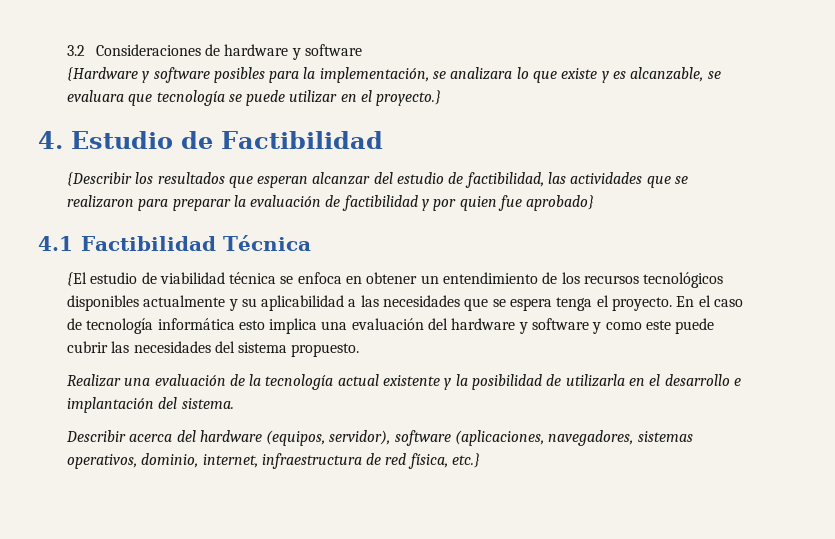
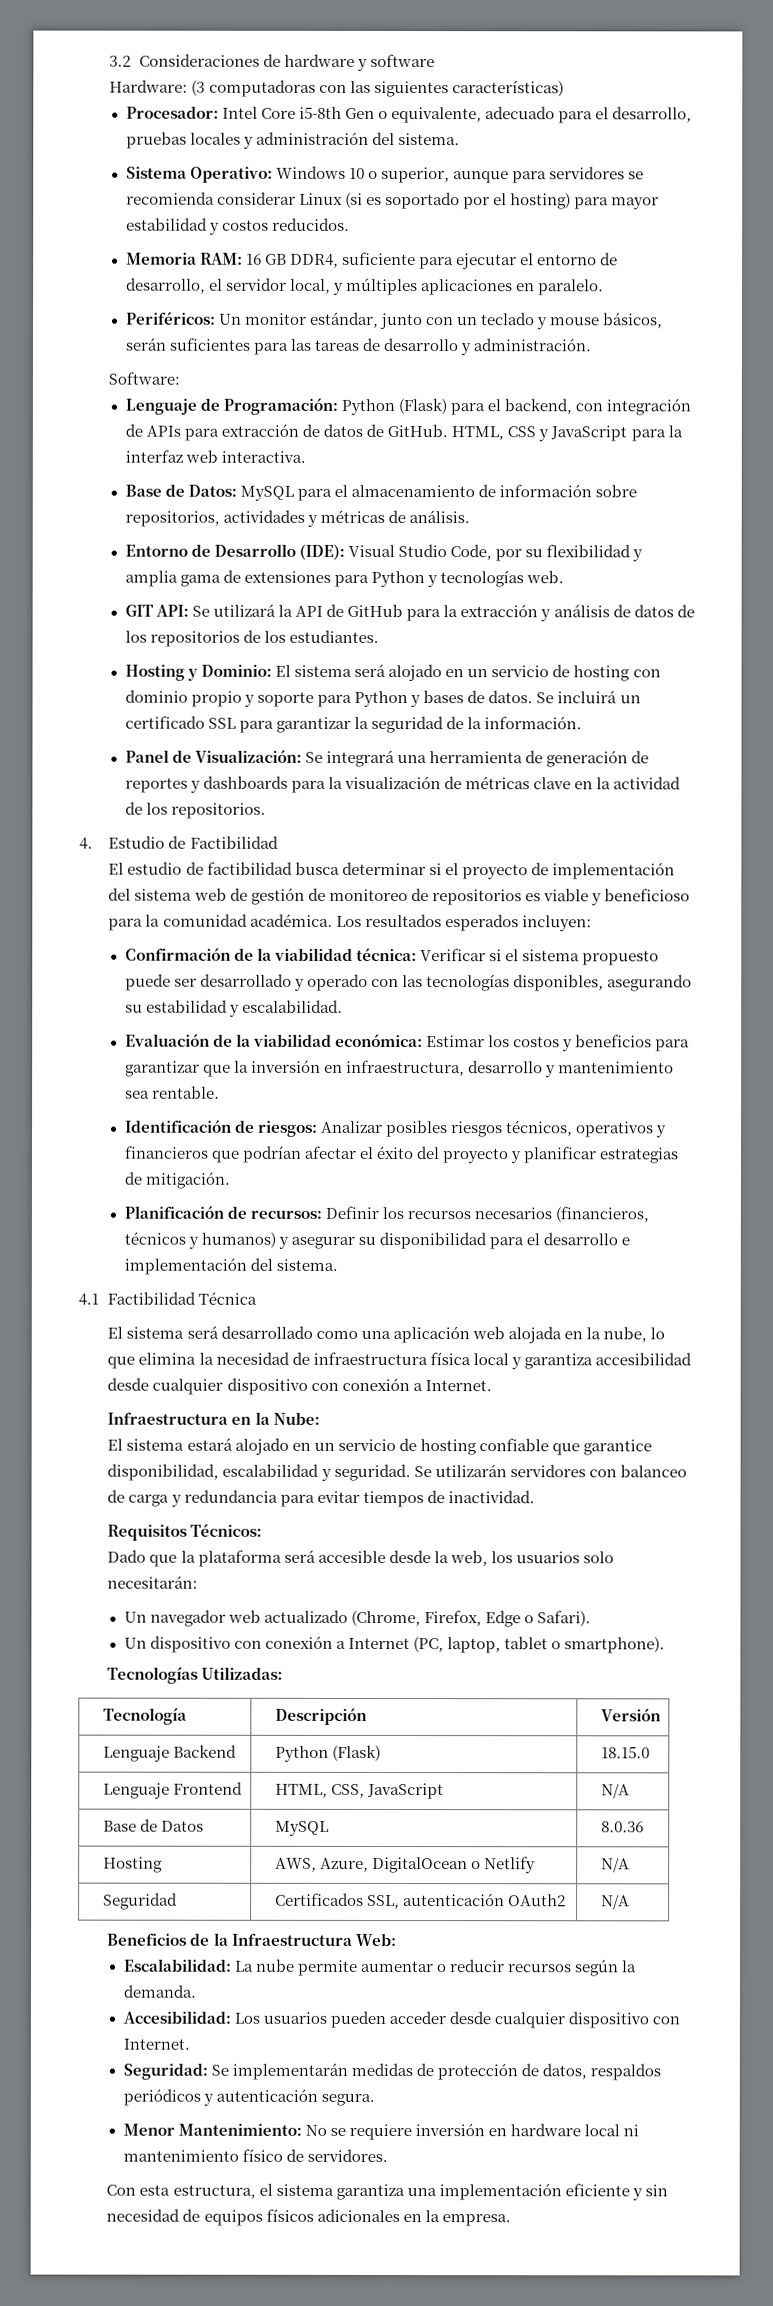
- {Hardware y software posibles para la implementación, se analizara lo que existe y es alcanzable, se evaluara que tecnología se puede utilizar en el proyecto.}
+ Hardware: (3 computadoras con las siguientes características)
+ Procesador: Intel Core i5-8th Gen o equivalente, adecuado para el desarrollo, pruebas locales y administración del sistema.
+ Sistema Operativo: Windows 10 o superior, aunque para servidores se recomienda considerar Linux (si es soportado por el hosting) para mayor estabilidad y costos reducidos.
+ Memoria RAM: 16 GB DDR4, suficiente para ejecutar el entorno de desarrollo, el servidor local, y múltiples aplicaciones en paralelo.
+ Periféricos: Un monitor estándar, junto con un teclado y mouse básicos, serán suficientes para las tareas de desarrollo y administración.
+ Software:
+ Lenguaje de Programación: Python (Flask) para el backend, con integración de APIs para extracción de datos de GitHub. HTML, CSS y JavaScript para la interfaz web interactiva.
+ Base de Datos: MySQL para el almacenamiento de información sobre repositorios, actividades y métricas de análisis.
+ Entorno de Desarrollo (IDE): Visual Studio Code, por su flexibilidad y amplia gama de extensiones para Python y tecnologías web.
+ GIT API: Se utilizará la API de GitHub para la extracción y análisis de datos de los repositorios de los estudiantes.
+ Hosting y Dominio: El sistema será alojado en un servicio de hosting con dominio propio y soporte para Python y bases de datos. Se incluirá un certificado SSL para garantizar la seguridad de la información.
+ Panel de Visualización: Se integrará una herramienta de generación de reportes y dashboards para la visualización de métricas clave en la actividad de los repositorios.
  4. Estudio de Factibilidad
- {Describir los resultados que esperan alcanzar del estudio de factibilidad, las actividades que se realizaron para preparar la evaluación de factibilidad y por quien fue aprobado}
+ El estudio de factibilidad busca determinar si el proyecto de implementación del sistema web de gestión de monitoreo de repositorios es viable y beneficioso para la comunidad académica. Los resultados esperados incluyen:
+ Confirmación de la viabilidad técnica: Verificar si el sistema propuesto puede ser desarrollado y operado con las tecnologías disponibles, asegurando su estabilidad y escalabilidad.
+ Evaluación de la viabilidad económica: Estimar los costos y beneficios para garantizar que la inversión en infraestructura, desarrollo y mantenimiento sea rentable.
+ Identificación de riesgos: Analizar posibles riesgos técnicos, operativos y financieros que podrían afectar el éxito del proyecto y planificar estrategias de mitigación.
+ Planificación de recursos: Definir los recursos necesarios (financieros, técnicos y humanos) y asegurar su disponibilidad para el desarrollo e implementación del sistema.
  4.1 Factibilidad Técnica
- {El estudio de viabilidad técnica se enfoca en obtener un entendimiento de los recursos tecnológicos disponibles actualmente y su aplicabilidad a las necesidades que se espera tenga el proyecto. En el caso de tecnología informática esto implica una evaluación del hardware y software y como este puede cubrir las necesidades del sistema propuesto.
- Realizar una evaluación de la tecnología actual existente y la posibilidad de utilizarla en el desarrollo e implantación del sistema.
- Describir acerca del hardware (equipos, servidor), software (aplicaciones, navegadores, sistemas operativos, dominio, internet, infraestructura de red física, etc.}
+ El sistema será desarrollado como una aplicación web alojada en la nube, lo que elimina la necesidad de infraestructura física local y garantiza accesibilidad desde cualquier dispositivo con conexión a Internet.
+ Infraestructura en la Nube:
+ El sistema estará alojado en un servicio de hosting confiable que garantice disponibilidad, escalabilidad y seguridad. Se utilizarán servidores con balanceo de carga y redundancia para evitar tiempos de inactividad.
+ Requisitos Técnicos:
+ Dado que la plataforma será accesible desde la web, los usuarios solo necesitarán:
+ Un navegador web actualizado (Chrome, Firefox, Edge o Safari).
+ Un dispositivo con conexión a Internet (PC, laptop, tablet o smartphone).
+ Tecnologías Utilizadas:
+ Tecnología | Descripción | Versión
+ Lenguaje Backend | Python (Flask) | 18.15.0
+ Lenguaje Frontend | HTML, CSS, JavaScript | N/A
+ Base de Datos | MySQL | 8.0.36
+ Hosting | AWS, Azure, DigitalOcean o Netlify | N/A
+ Seguridad | Certificados SSL, autenticación OAuth2 | N/A
+ Beneficios de la Infraestructura Web:
+ Escalabilidad: La nube permite aumentar o reducir recursos según la demanda.
+ Accesibilidad: Los usuarios pueden acceder desde cualquier dispositivo con Internet.
+ Seguridad: Se implementarán medidas de protección de datos, respaldos periódicos y autenticación segura.
+ Menor Mantenimiento: No se requiere inversión en hardware local ni mantenimiento físico de servidores.
+ Con esta estructura, el sistema garantiza una implementación eficiente y sin necesidad de equipos físicos adicionales en la empresa.

